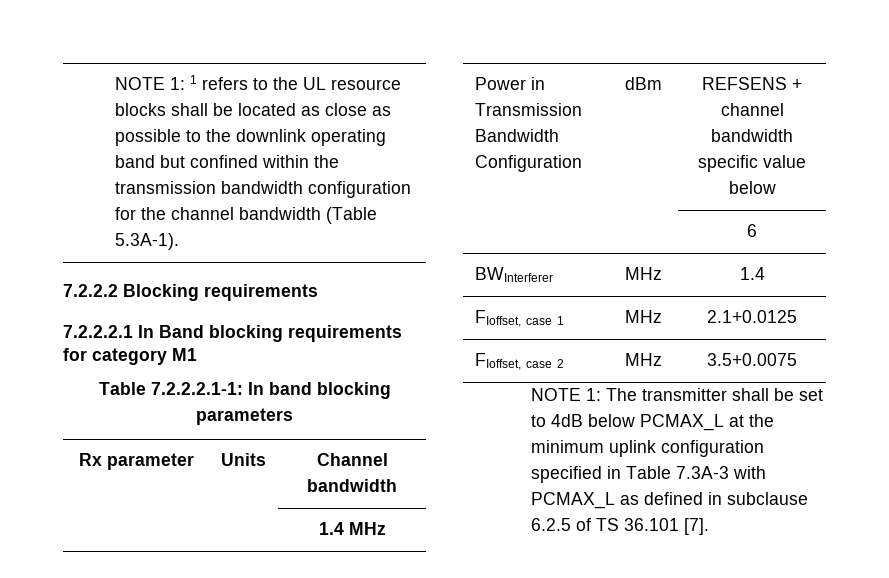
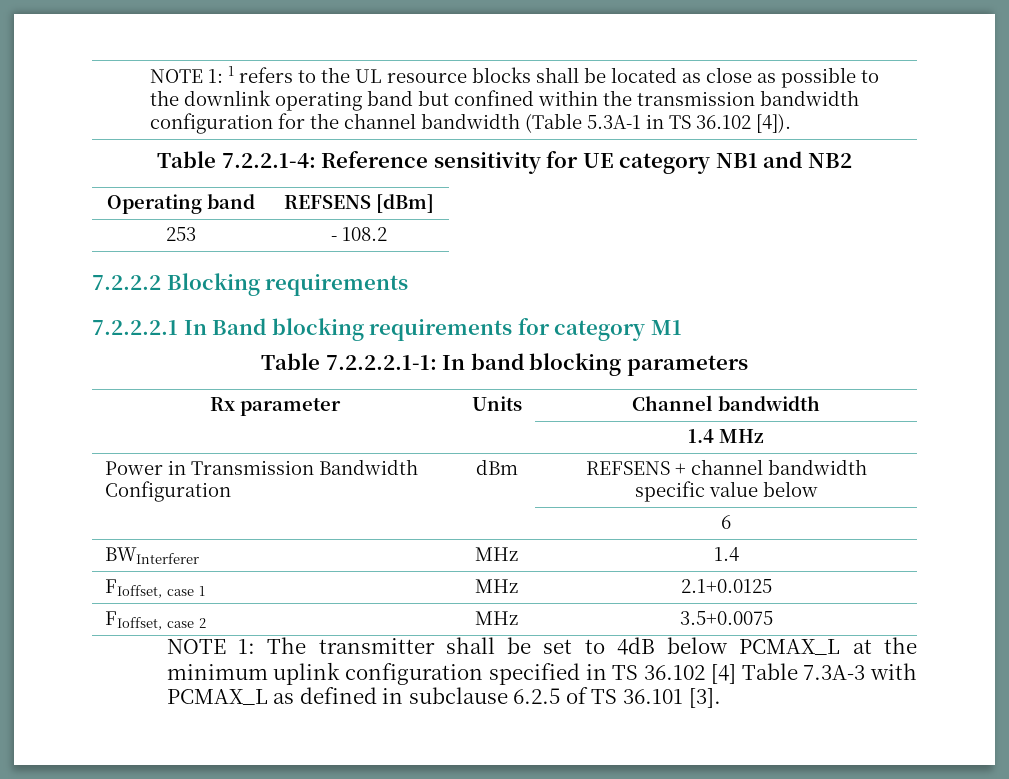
- NOTE 1: 1 refers to the UL resource blocks shall be located as close as possible to the downlink operating band but confined within the transmission bandwidth configuration for the channel bandwidth (Table 5.3A-1).
+ NOTE 1: 1 refers to the UL resource blocks shall be located as close as possible to the downlink operating band but confined within the transmission bandwidth configuration for the channel bandwidth (Table 5.3A-1 in TS 36.102 [4]).
+ Table 7.2.2.1-4: Reference sensitivity for UE category NB1 and NB2
+ Operating band | REFSENS [dBm]
+ 253 | - 108.2
- NOTE 1: The transmitter shall be set to 4dB below PCMAX_L at the minimum uplink configuration specified in Table 7.3A-3 with PCMAX_L as defined in subclause 6.2.5 of TS 36.101 [7].
+ NOTE 1: The transmitter shall be set to 4dB below PCMAX_L at the minimum uplink configuration specified in TS 36.102 [4] Table 7.3A-3 with PCMAX_L as defined in subclause 6.2.5 of TS 36.101 [3].

